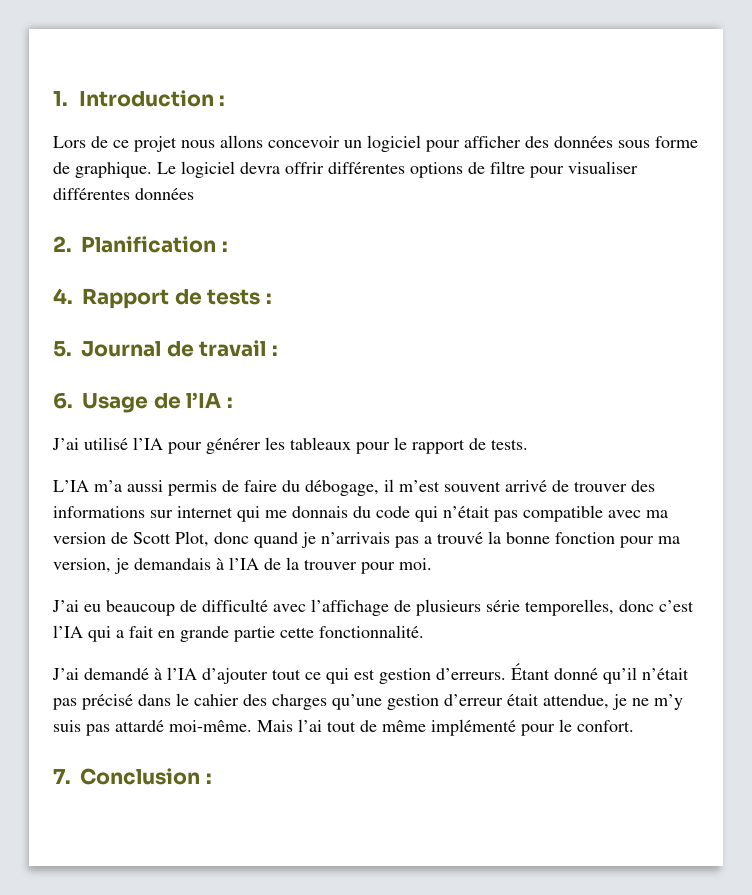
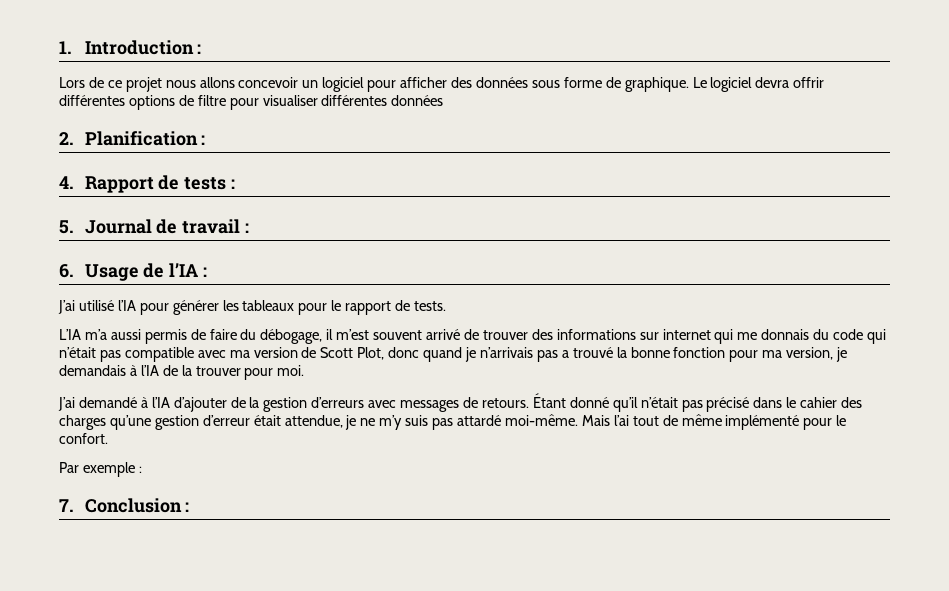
- J’ai eu beaucoup de difficulté avec l’affichage de plusieurs série temporelles, donc c’est l’IA qui a fait en grande partie cette fonctionnalité.
- J’ai demandé à l’IA d’ajouter tout ce qui est gestion d’erreurs.
+ J’ai demandé à l’IA d’ajouter de la gestion d’erreurs avec messages de retours.
+ Par exemple :

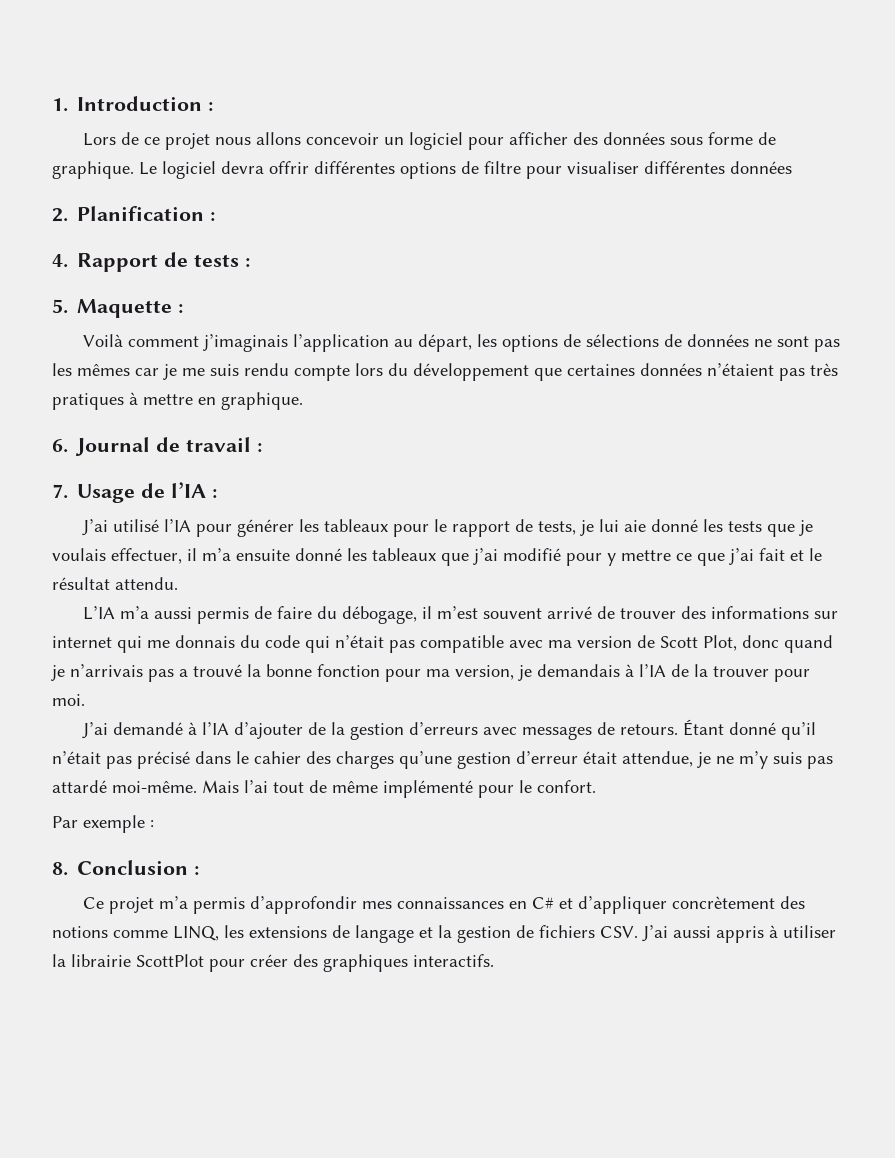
- 5. Journal de travail :
+ 5. Maquette :
+ Voilà comment j’imaginais l’application au départ, les options de sélections de données ne sont pas les mêmes car je me suis rendu compte lors du développement que certaines données n’étaient pas très pratiques à mettre en graphique.
+ 6. Journal de travail :
- 6. Usage de l’IA :
+ 7. Usage de l’IA :
- J’ai utilisé l’IA pour générer les tableaux pour le rapport de tests.
+ J’ai utilisé l’IA pour générer les tableaux pour le rapport de tests, je lui aie donné les tests que je voulais effectuer, il m’a ensuite donné les tableaux que j’ai modifié pour y mettre ce que j’ai fait et le résultat attendu.
- 7. Conclusion :
+ 8. Conclusion :
+ Ce projet m’a permis d’approfondir mes connaissances en C# et d’appliquer concrètement des notions comme LINQ, les extensions de langage et la gestion de fichiers CSV. J’ai aussi appris à utiliser la librairie ScottPlot pour créer des graphiques interactifs.

